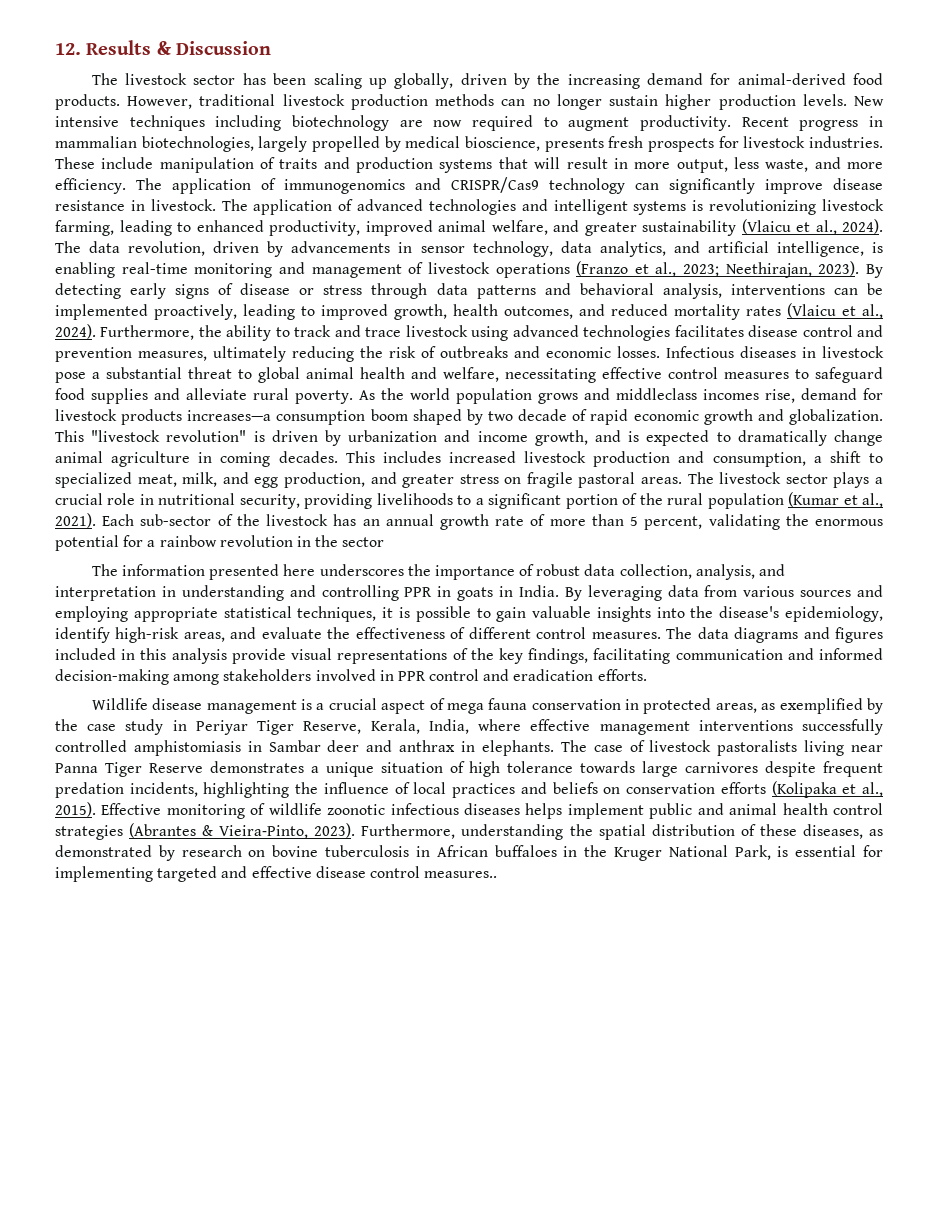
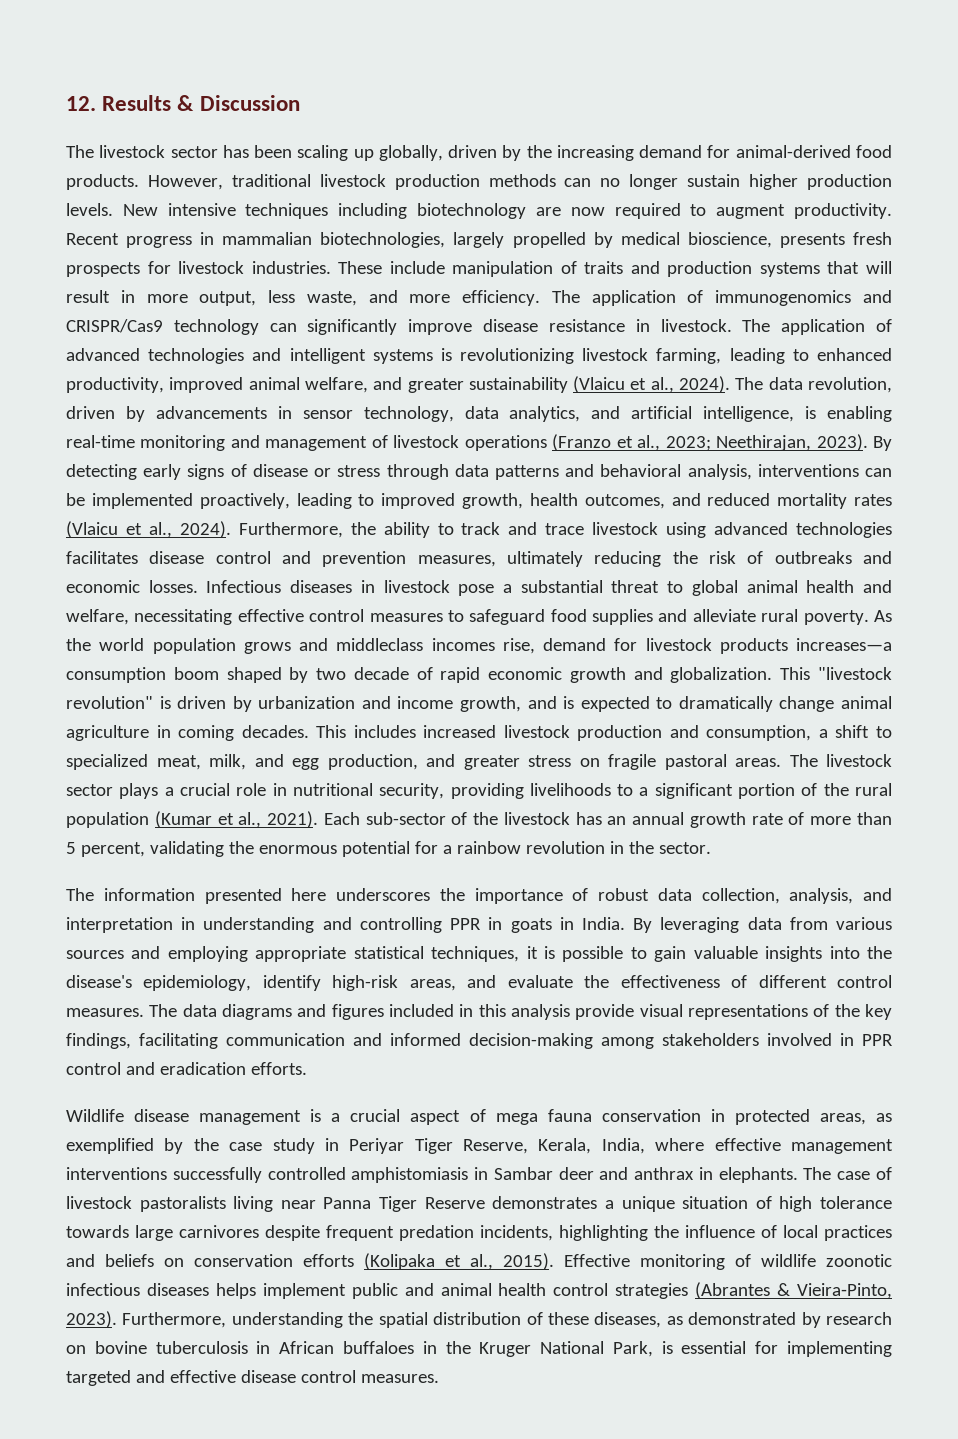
- Each sub-sector of the livestock has an annual growth rate of more than 5 percent, validating the enormous potential for a rainbow revolution in the sector
+ Each sub-sector of the livestock has an annual growth rate of more than 5 percent, validating the enormous potential for a rainbow revolution in the sector.
- Furthermore, understanding the spatial distribution of these diseases, as demonstrated by research on bovine tuberculosis in African buffaloes in the Kruger National Park, is essential for implementing targeted and effective disease control measures..
+ Furthermore, understanding the spatial distribution of these diseases, as demonstrated by research on bovine tuberculosis in African buffaloes in the Kruger National Park, is essential for implementing targeted and effective disease control measures.

